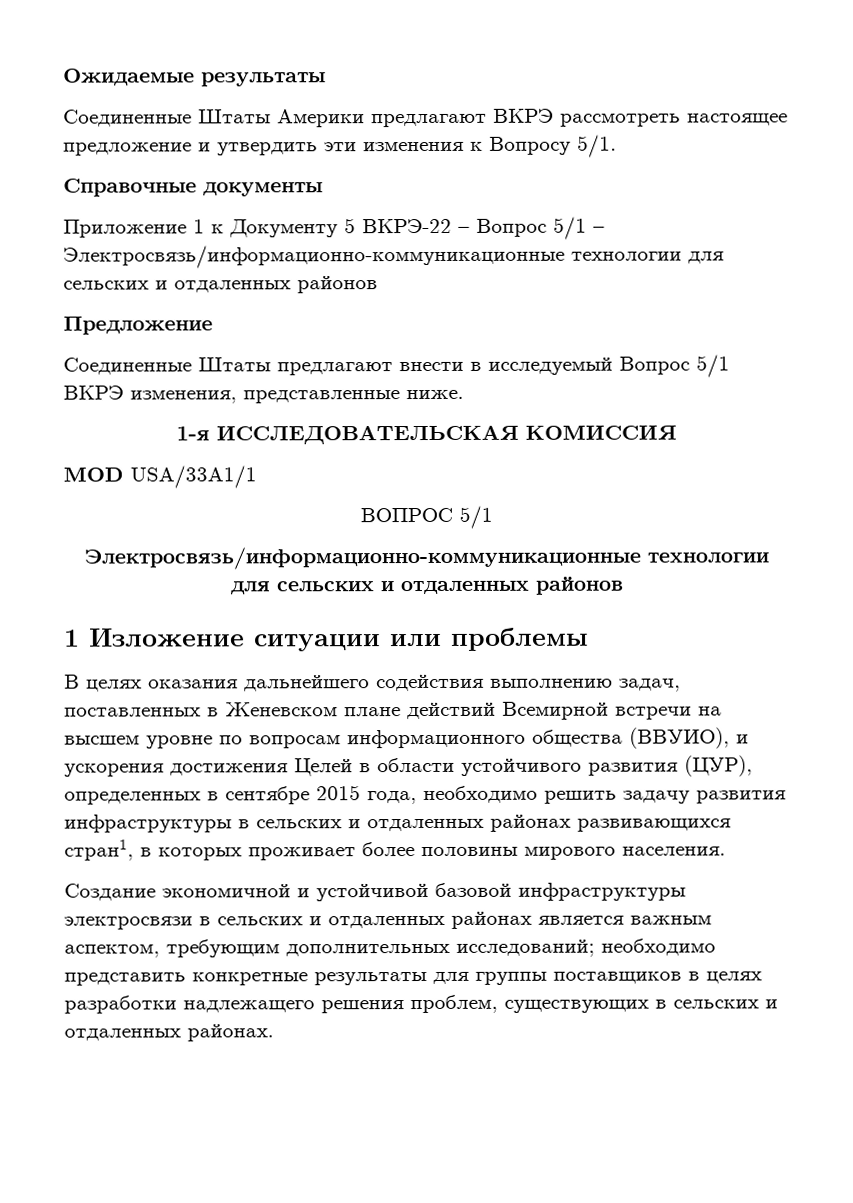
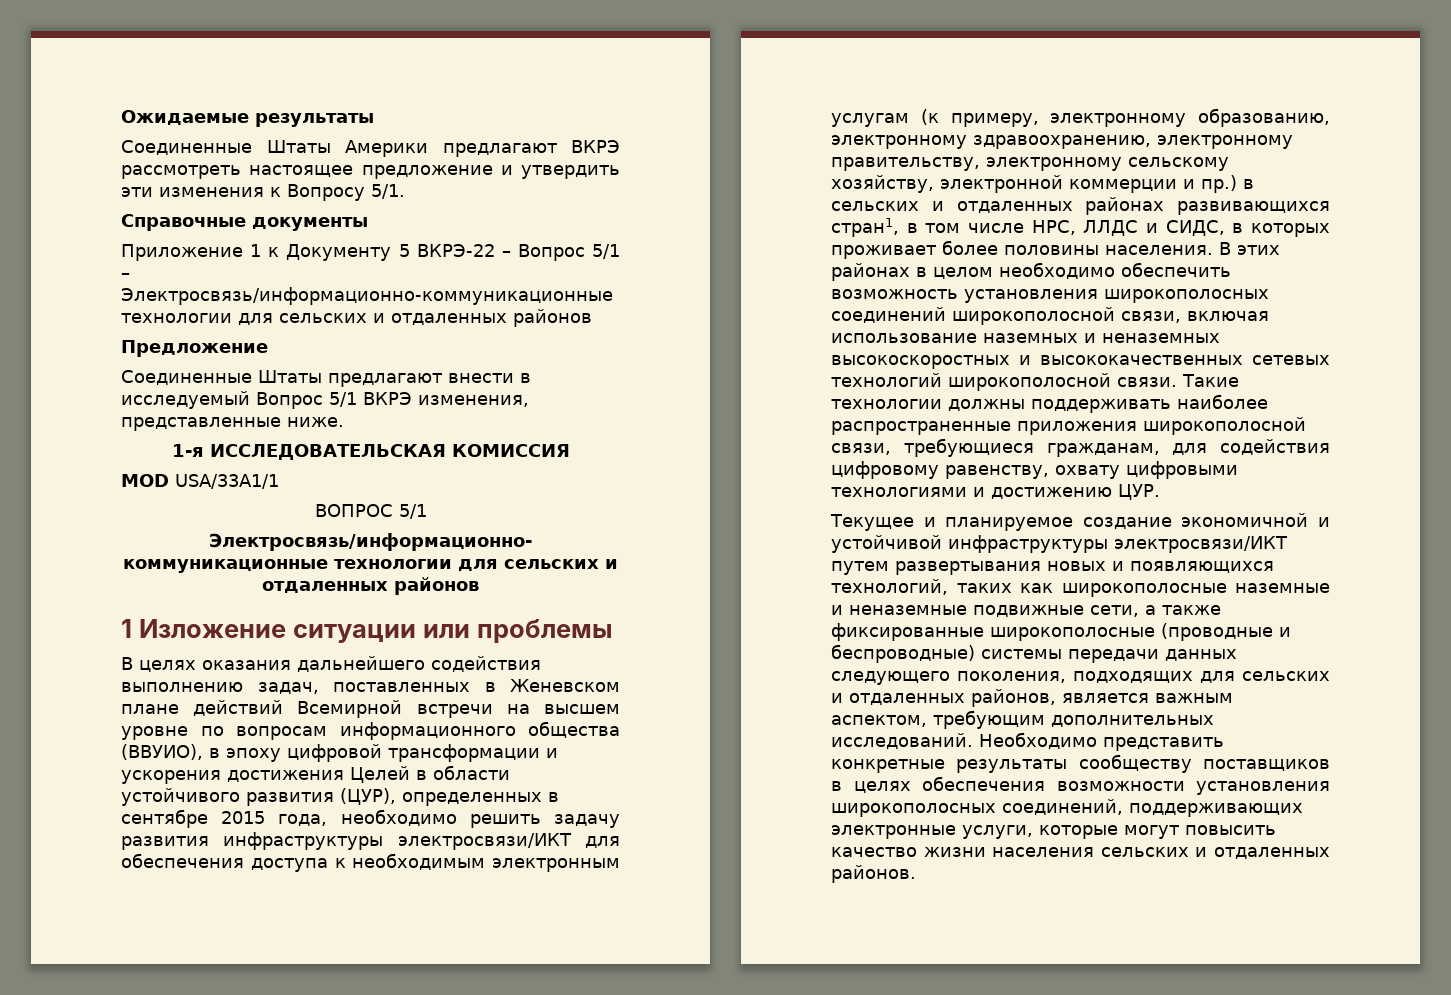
- В целях оказания дальнейшего содействия выполнению задач, поставленных в Женевском плане действий Всемирной встречи на высшем уровне по вопросам информационного общества (ВВУИО), и ускорения достижения Целей в области устойчивого развития (ЦУР), определенных в сентябре 2015 года, необходимо решить задачу развития инфраструктуры в сельских и отдаленных районах развивающихся стран1, в которых проживает более половины мирового населения.
- Создание экономичной и устойчивой базовой инфраструктуры электросвязи в сельских и отдаленных районах является важным аспектом, требующим дополнительных исследований; необходимо представить конкретные результаты для группы поставщиков в целях разработки надлежащего решения проблем, существующих в сельских и отдаленных районах.
+ В целях оказания дальнейшего содействия выполнению задач, поставленных в Женевском плане действий Всемирной встречи на высшем уровне по вопросам информационного общества (ВВУИО), в эпоху цифровой трансформации и ускорения достижения Целей в области устойчивого развития (ЦУР), определенных в сентябре 2015 года, необходимо решить задачу развития инфраструктуры электросвязи/ИКТ для обеспечения доступа к необходимым электронным услугам (к примеру, электронному образованию, электронному здравоохранению, электронному правительству, электронному сельскому хозяйству, электронной коммерции и пр.) в сельских и отдаленных районах развивающихся стран1, в том числе НРС, ЛЛДС и СИДС, в которых проживает более половины населения. В этих районах в целом необходимо обеспечить возможность установления широкополосных соединений широкополосной связи, включая использование наземных и неназемных высокоскоростных и высококачественных сетевых технологий широкополосной связи. Такие технологии должны поддерживать наиболее распространенные приложения широкополосной связи, требующиеся гражданам, для содействия цифровому равенству, охвату цифровыми технологиями и достижению ЦУР.
+ Текущее и планируемое создание экономичной и устойчивой инфраструктуры электросвязи/ИКТ путем развертывания новых и появляющихся технологий, таких как широкополосные наземные и неназемные подвижные сети, а также фиксированные широкополосные (проводные и беспроводные) системы передачи данных следующего поколения, подходящих для сельских и отдаленных районов, является важным аспектом, требующим дополнительных исследований. Необходимо представить конкретные результаты сообществу поставщиков в целях обеспечения возможности установления широкополосных соединений, поддерживающих электронные услуги, которые могут повысить качество жизни населения сельских и отдаленных районов.

